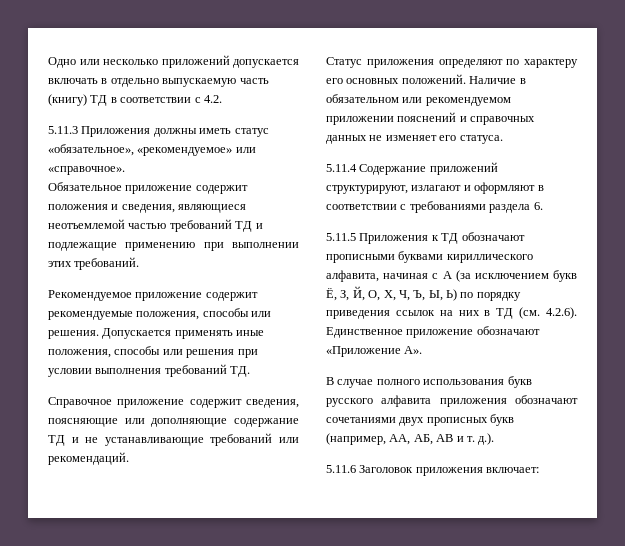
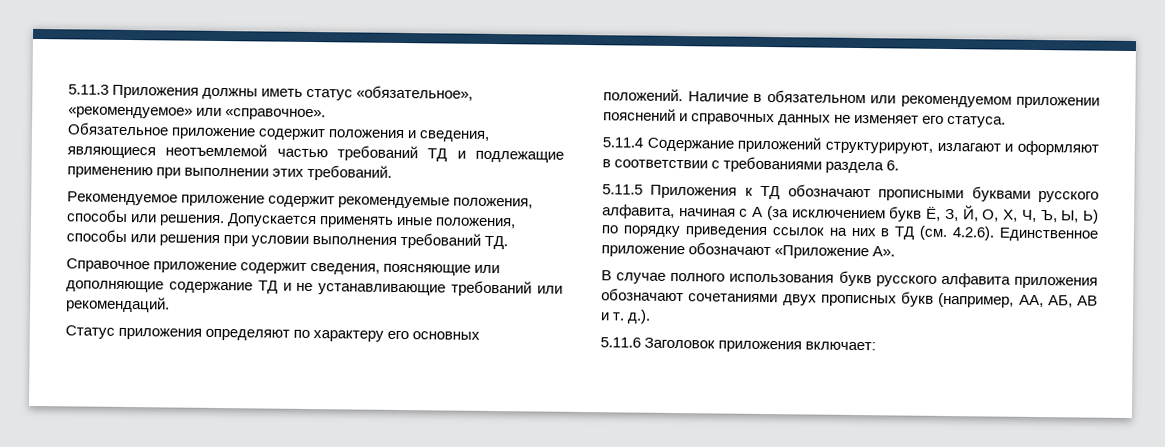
- Одно или несколько приложений допускается включать в отдельно выпускаемую часть (книгу) ТД в соответствии с 4.2.
- 5.11.5 Приложения к ТД обозначают прописными буквами кириллического алфавита, начиная с А (за исключением букв Ё, З, Й, О, Х, Ч, Ъ, Ы, Ь) по порядку приведения ссылок на них в ТД (см. 4.2.6). Единственное приложение обозначают «Приложение А».
+ 5.11.5 Приложения к ТД обозначают прописными буквами русского алфавита, начиная с А (за исключением букв Ё, З, Й, О, Х, Ч, Ъ, Ы, Ь) по порядку приведения ссылок на них в ТД (см. 4.2.6). Единственное приложение обозначают «Приложение А».

